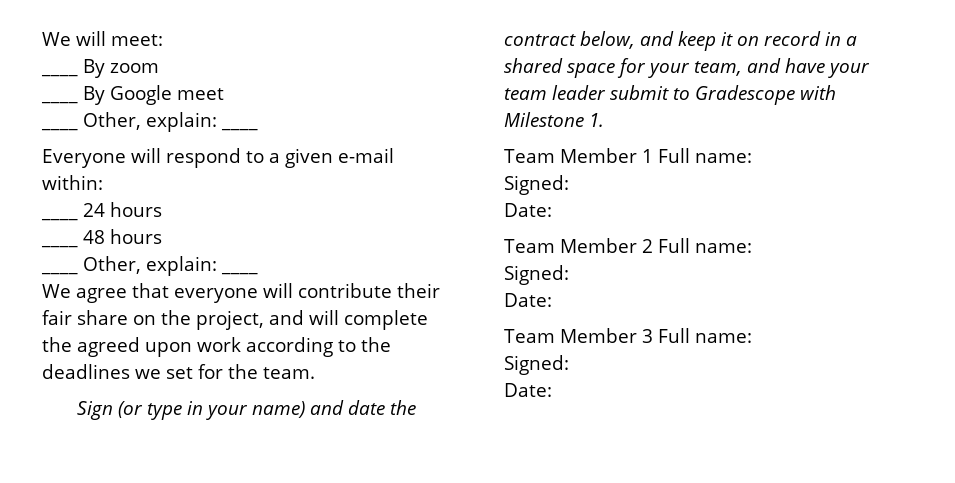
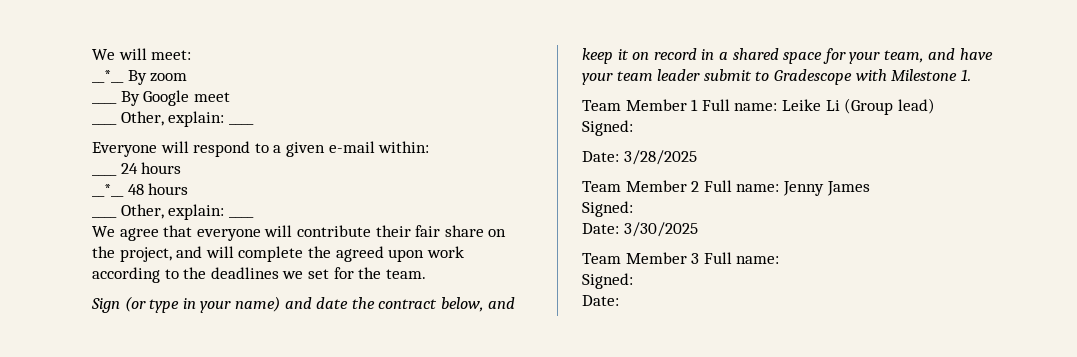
- ____ By zoom
+ __*__ By zoom
- ____ 48 hours
+ __*__ 48 hours
- Team Member 1 Full name:
+ Team Member 1 Full name: Leike Li (Group lead)
  Signed:
- Date:
+ Date: 3/28/2025
- Team Member 2 Full name:
+ Team Member 2 Full name: Jenny James
  Signed:
- Date:
+ Date: 3/30/2025

